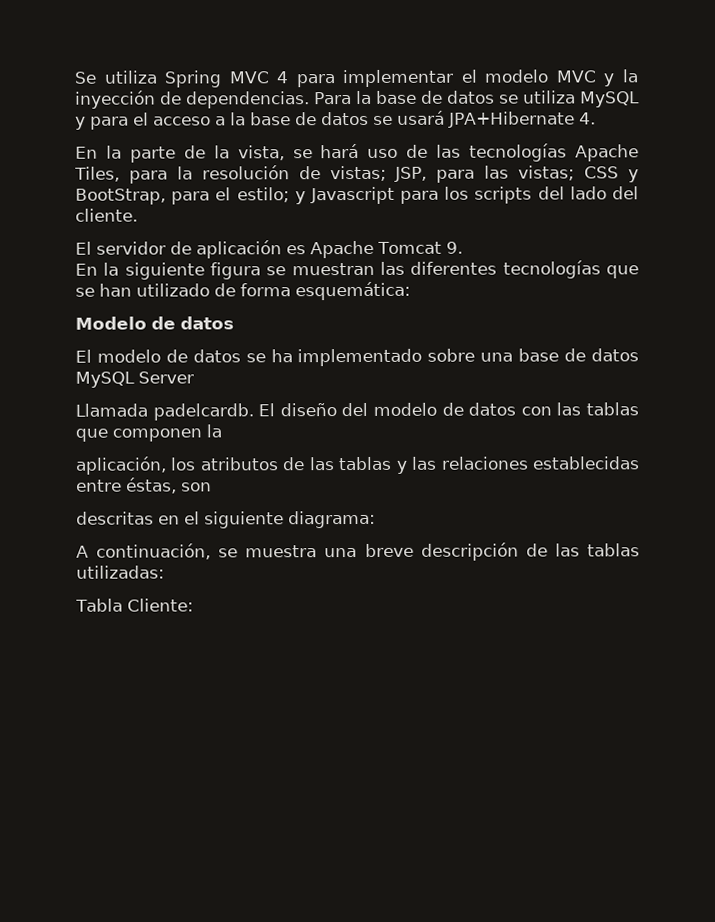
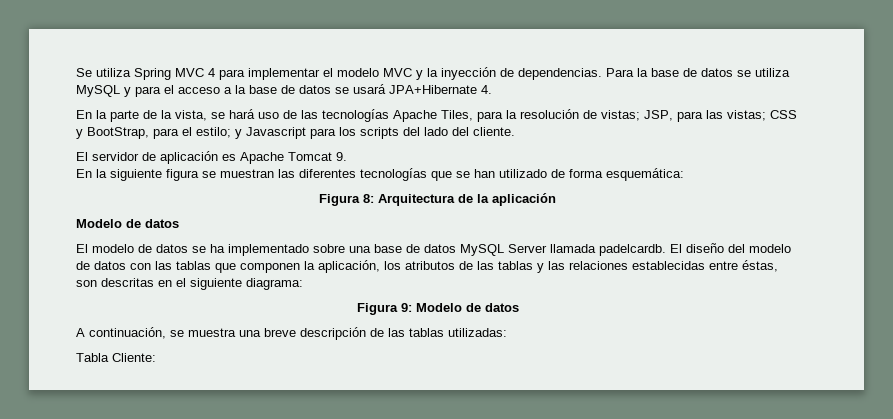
+ Figura 8: Arquitectura de la aplicación
- El modelo de datos se ha implementado sobre una base de datos MySQL Server
- Llamada padelcardb.
+ El modelo de datos se ha implementado sobre una base de datos MySQL Server llamada padelcardb.
- El diseño del modelo de datos con las tablas que componen la
- aplicación, los atributos de las tablas y las relaciones establecidas entre éstas, son
- descritas en el siguiente diagrama:
+ El diseño del modelo de datos con las tablas que componen la aplicación, los atributos de las tablas y las relaciones establecidas entre éstas, son descritas en el siguiente diagrama:
+ Figura 9: Modelo de datos

